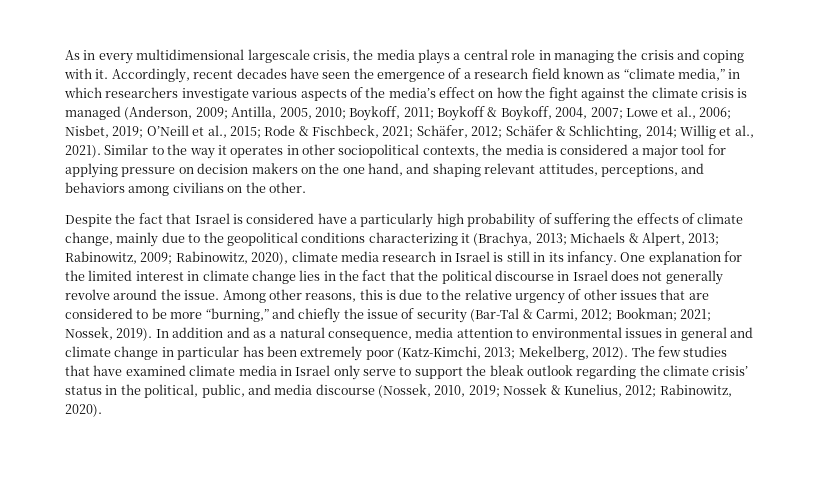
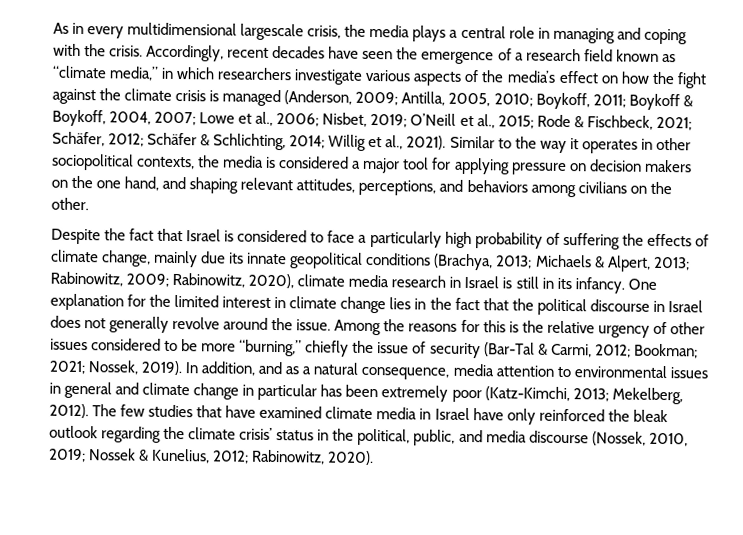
- As in every multidimensional largescale crisis, the media plays a central role in managing the crisis and coping with it.
+ As in every multidimensional largescale crisis, the media plays a central role in managing and coping with the crisis.
- Despite the fact that Israel is considered have a particularly high probability of suffering the effects of climate change, mainly due to the geopolitical conditions characterizing it (Brachya, 2013; Michaels & Alpert, 2013; Rabinowitz, 2009; Rabinowitz, 2020), climate media research in Israel is still in its infancy.
+ Despite the fact that Israel is considered to face a particularly high probability of suffering the effects of climate change, mainly due its innate geopolitical conditions (Brachya, 2013; Michaels & Alpert, 2013; Rabinowitz, 2009; Rabinowitz, 2020), climate media research in Israel is still in its infancy.
- Among other reasons, this is due to the relative urgency of other issues that are considered to be more “burning,” and chiefly the issue of security (Bar-Tal & Carmi, 2012; Bookman; 2021; Nossek, 2019).
+ Among the reasons for this is the relative urgency of other issues considered to be more “burning,” chiefly the issue of security (Bar-Tal & Carmi, 2012; Bookman; 2021; Nossek, 2019).
- In addition and as a natural consequence, media attention to environmental issues in general and climate change in particular has been extremely poor (Katz-Kimchi, 2013; Mekelberg, 2012).
+ In addition, and as a natural consequence, media attention to environmental issues in general and climate change in particular has been extremely poor (Katz-Kimchi, 2013; Mekelberg, 2012).
- The few studies that have examined climate media in Israel only serve to support the bleak outlook regarding the climate crisis’ status in the political, public, and media discourse (Nossek, 2010, 2019; Nossek & Kunelius, 2012; Rabinowitz, 2020).
+ The few studies that have examined climate media in Israel have only reinforced the bleak outlook regarding the climate crisis’ status in the political, public, and media discourse (Nossek, 2010, 2019; Nossek & Kunelius, 2012; Rabinowitz, 2020).

